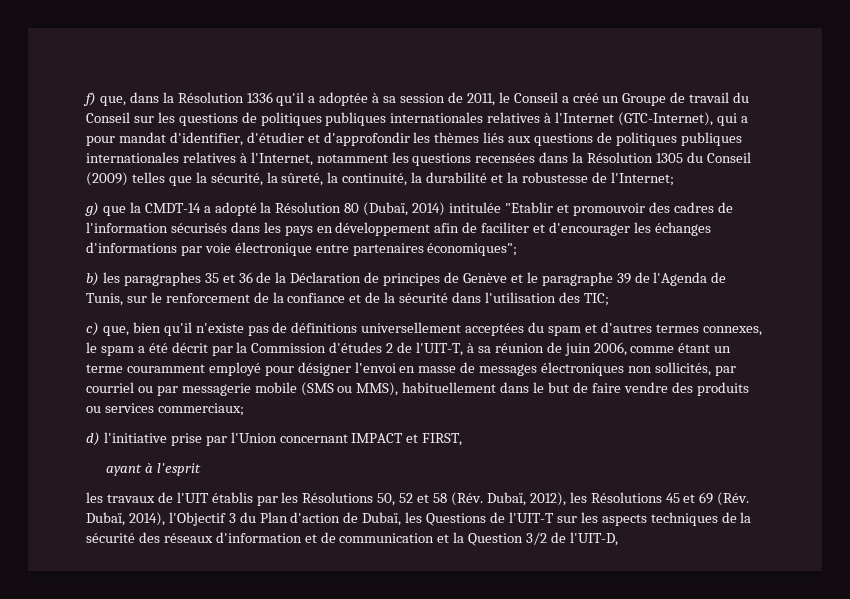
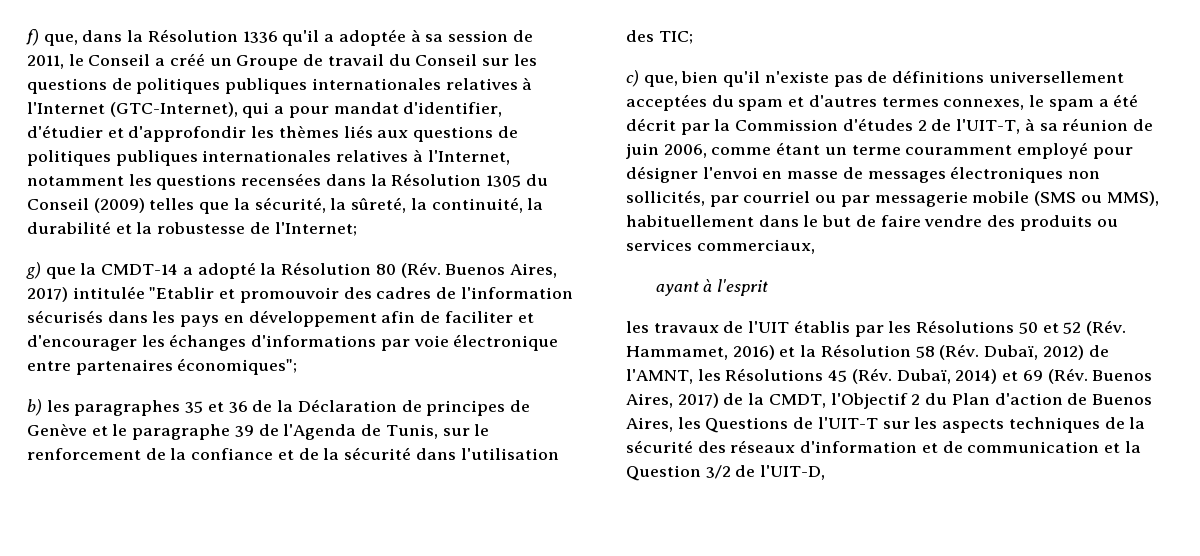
- g) que la CMDT-14 a adopté la Résolution 80 (Dubaï, 2014) intitulée "Etablir et promouvoir des cadres de l'information sécurisés dans les pays en développement afin de faciliter et d'encourager les échanges d'informations par voie électronique entre partenaires économiques";
+ g) que la CMDT-14 a adopté la Résolution 80 (Rév. Buenos Aires, 2017) intitulée "Etablir et promouvoir des cadres de l'information sécurisés dans les pays en développement afin de faciliter et d'encourager les échanges d'informations par voie électronique entre partenaires économiques";
- c) que, bien qu'il n'existe pas de définitions universellement acceptées du spam et d'autres termes connexes, le spam a été décrit par la Commission d'études 2 de l'UIT-T, à sa réunion de juin 2006, comme étant un terme couramment employé pour désigner l'envoi en masse de messages électroniques non sollicités, par courriel ou par messagerie mobile (SMS ou MMS), habituellement dans le but de faire vendre des produits ou services commerciaux;
- d) l'initiative prise par l'Union concernant IMPACT et FIRST,
+ c) que, bien qu'il n'existe pas de définitions universellement acceptées du spam et d'autres termes connexes, le spam a été décrit par la Commission d'études 2 de l'UIT-T, à sa réunion de juin 2006, comme étant un terme couramment employé pour désigner l'envoi en masse de messages électroniques non sollicités, par courriel ou par messagerie mobile (SMS ou MMS), habituellement dans le but de faire vendre des produits ou services commerciaux,
- les travaux de l'UIT établis par les Résolutions 50, 52 et 58 (Rév. Dubaï, 2012), les Résolutions 45 et 69 (Rév. Dubaï, 2014), l'Objectif 3 du Plan d'action de Dubaï, les Questions de l'UIT-T sur les aspects techniques de la sécurité des réseaux d'information et de communication et la Question 3/2 de l'UIT-D,
+ les travaux de l'UIT établis par les Résolutions 50 et 52 (Rév. Hammamet, 2016) et la Résolution 58 (Rév. Dubaï, 2012) de l'AMNT, les Résolutions 45 (Rév. Dubaï, 2014) et 69 (Rév. Buenos Aires, 2017) de la CMDT, l'Objectif 2 du Plan d'action de Buenos Aires, les Questions de l'UIT-T sur les aspects techniques de la sécurité des réseaux d'information et de communication et la Question 3/2 de l'UIT-D,

